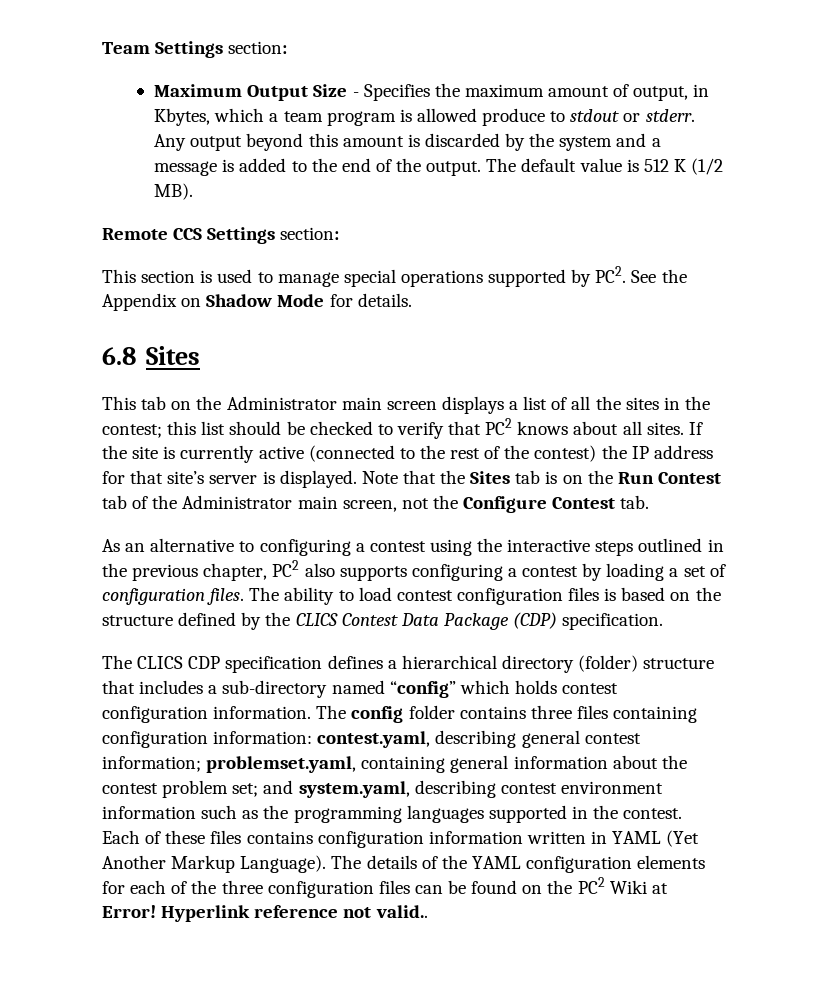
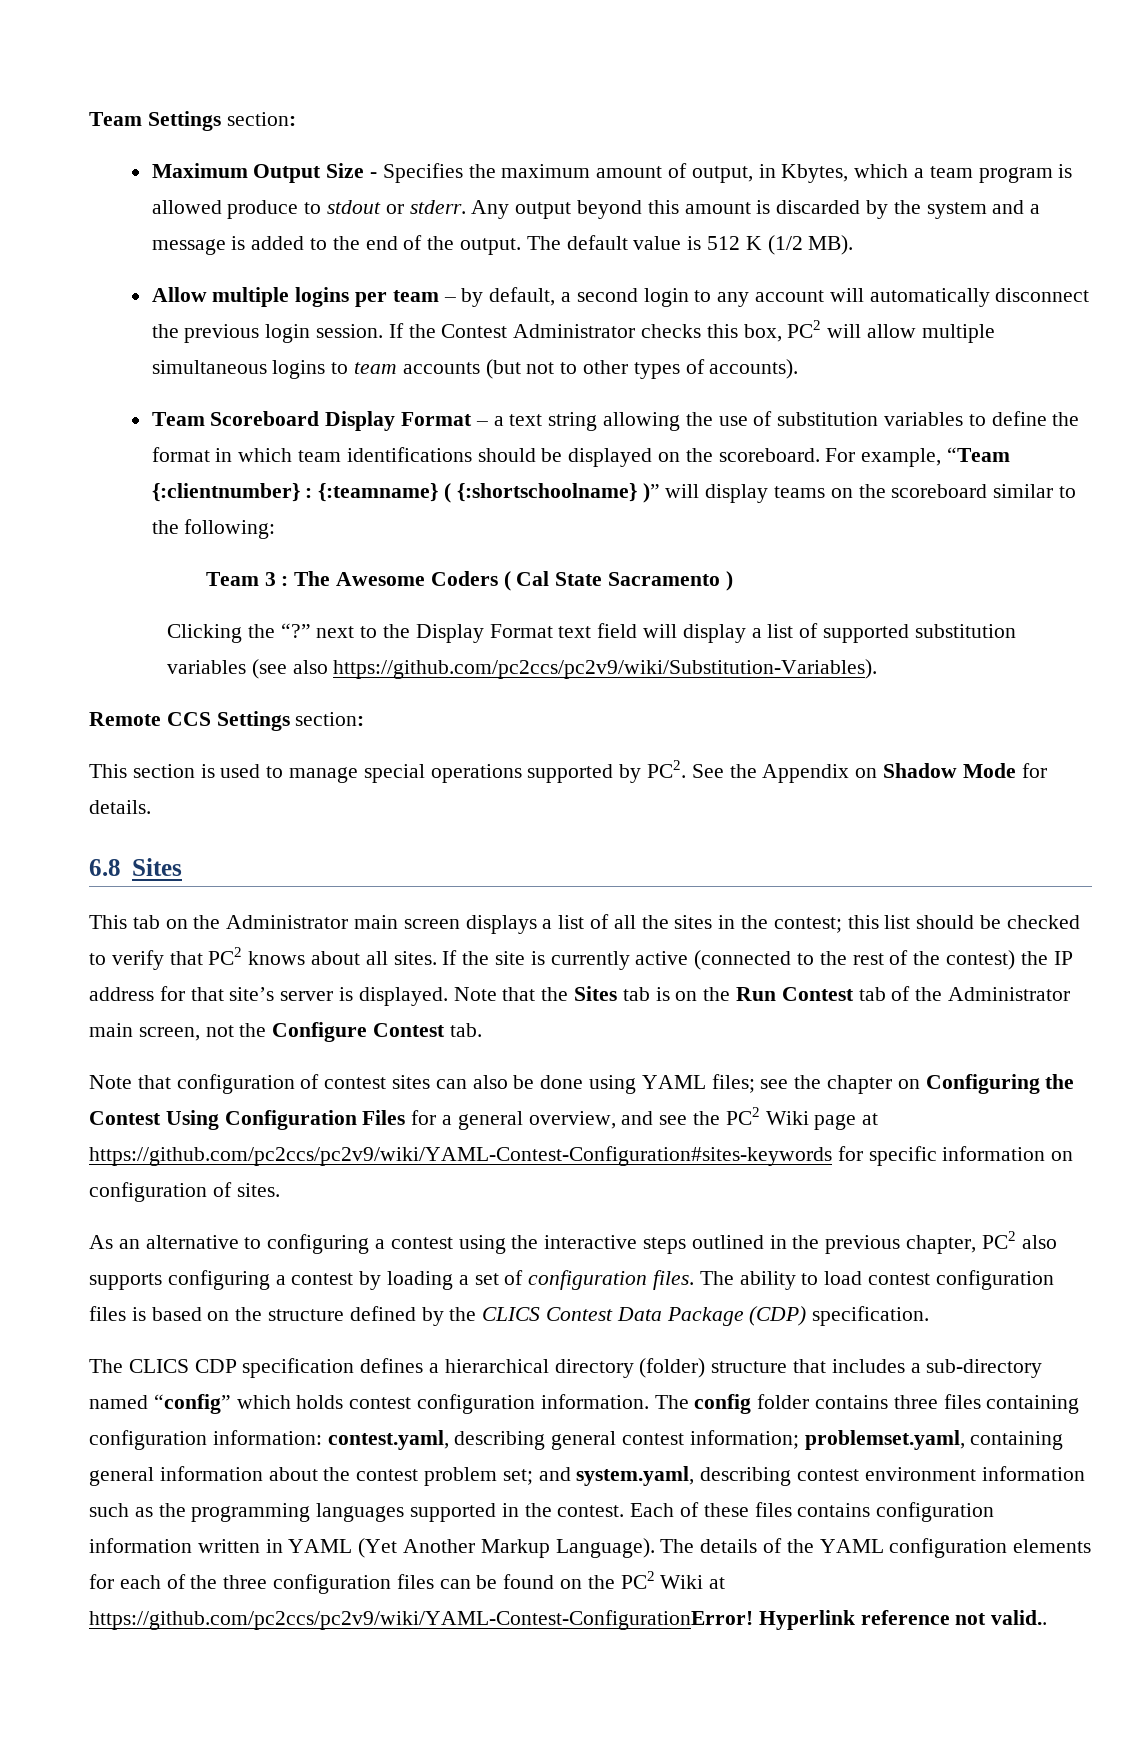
+ Allow multiple logins per team – by default, a second login to any account will automatically disconnect the previous login session. If the Contest Administrator checks this box, PC2 will allow multiple simultaneous logins to team accounts (but not to other types of accounts).
+ Team Scoreboard Display Format – a text string allowing the use of substitution variables to define the format in which team identifications should be displayed on the scoreboard. For example, “Team {:clientnumber} : {:teamname} ( {:shortschoolname} )” will display teams on the scoreboard similar to the following:
+ Team 3 : The Awesome Coders ( Cal State Sacramento )
+ Clicking the “?” next to the Display Format text field will display a list of supported substitution variables (see also https://github.com/pc2ccs/pc2v9/wiki/Substitution-Variables).
+ Note that configuration of contest sites can also be done using YAML files; see the chapter on Configuring the Contest Using Configuration Files for a general overview, and see the PC2 Wiki page at https://github.com/pc2ccs/pc2v9/wiki/YAML-Contest-Configuration#sites-keywords for specific information on configuration of sites.
- The details of the YAML configuration elements for each of the three configuration files can be found on the PC2 Wiki at Error!
+ The details of the YAML configuration elements for each of the three configuration files can be found on the PC2 Wiki at https://github.com/pc2ccs/pc2v9/wiki/YAML-Contest-ConfigurationError!

